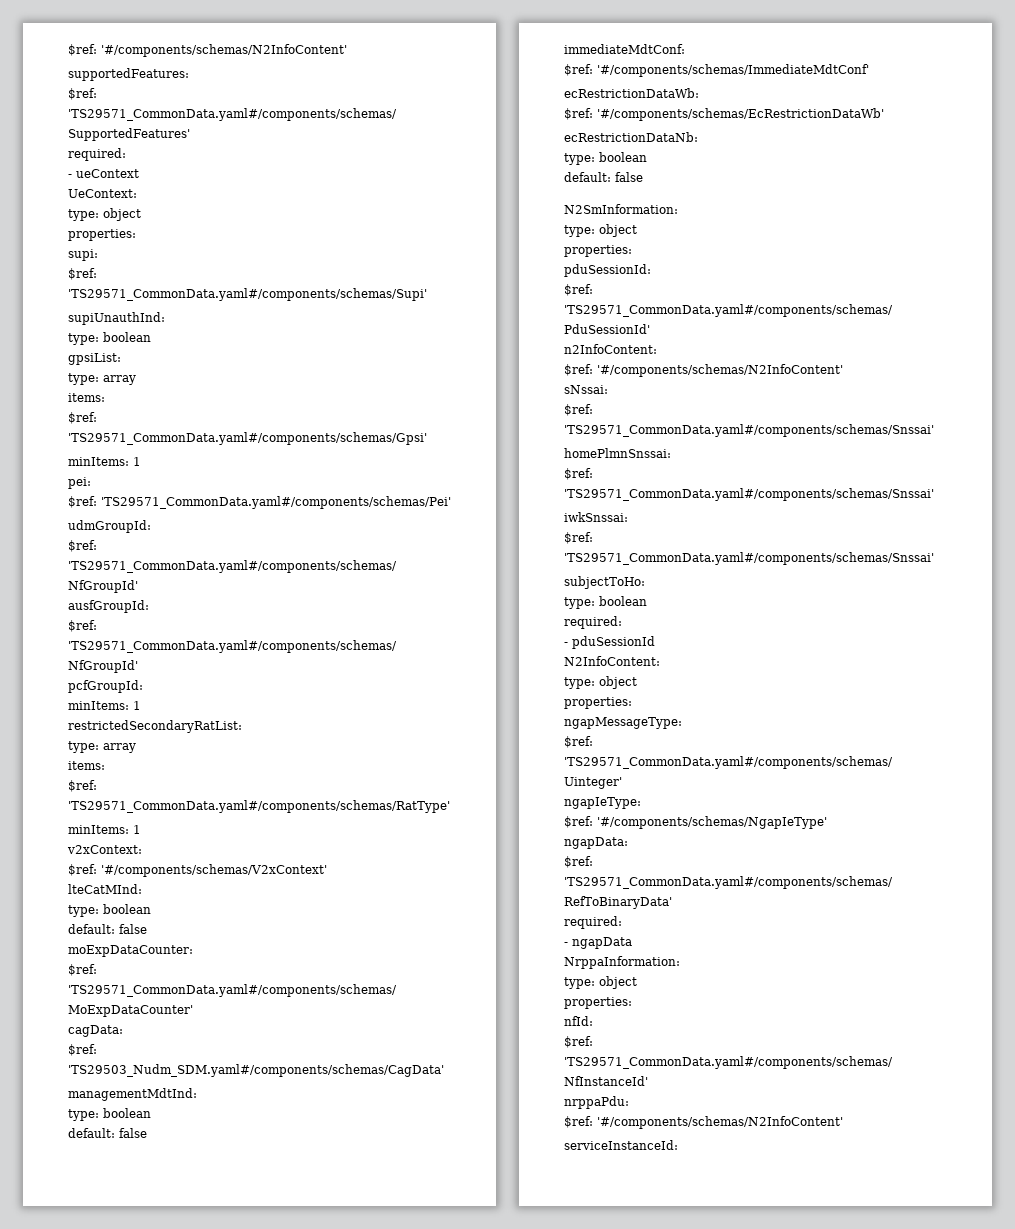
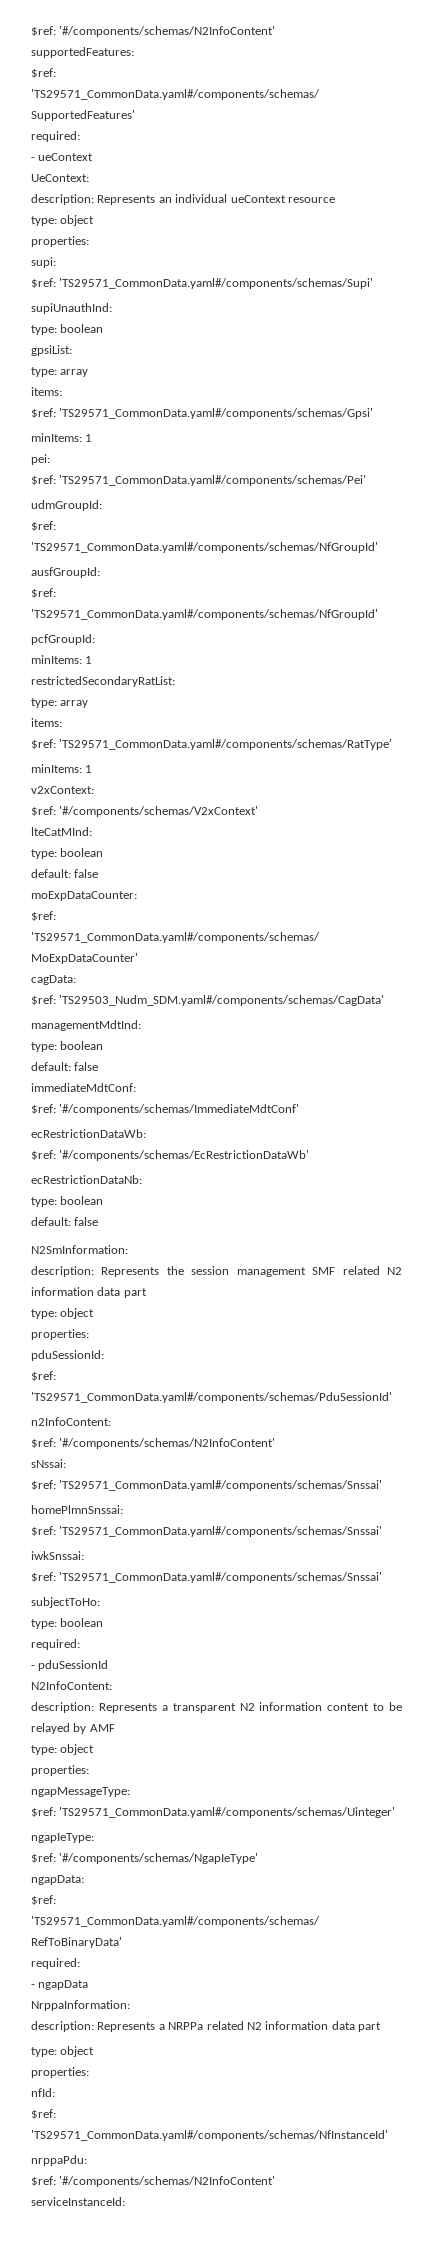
+ description: Represents an individual ueContext resource
+ description: Represents the session management SMF related N2 information data part
+ description: Represents a transparent N2 information content to be relayed by AMF
+ description: Represents a NRPPa related N2 information data part

